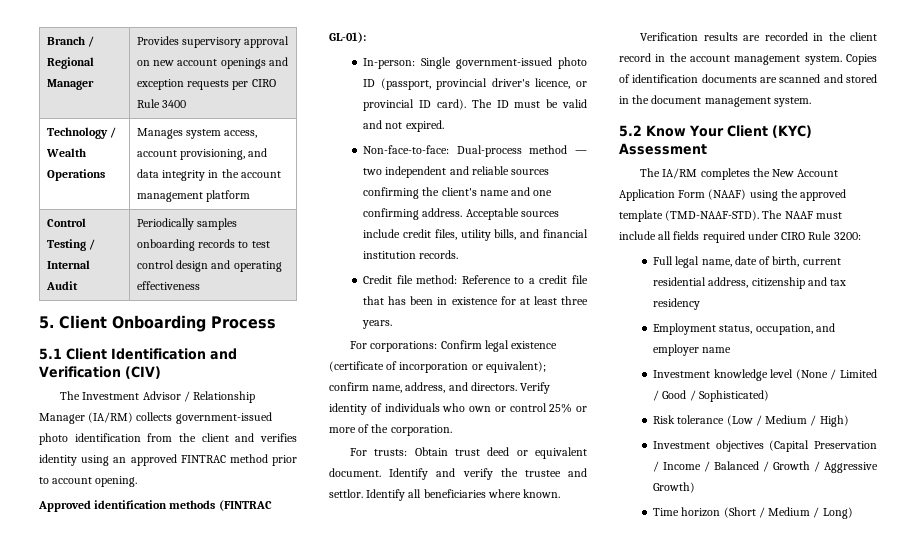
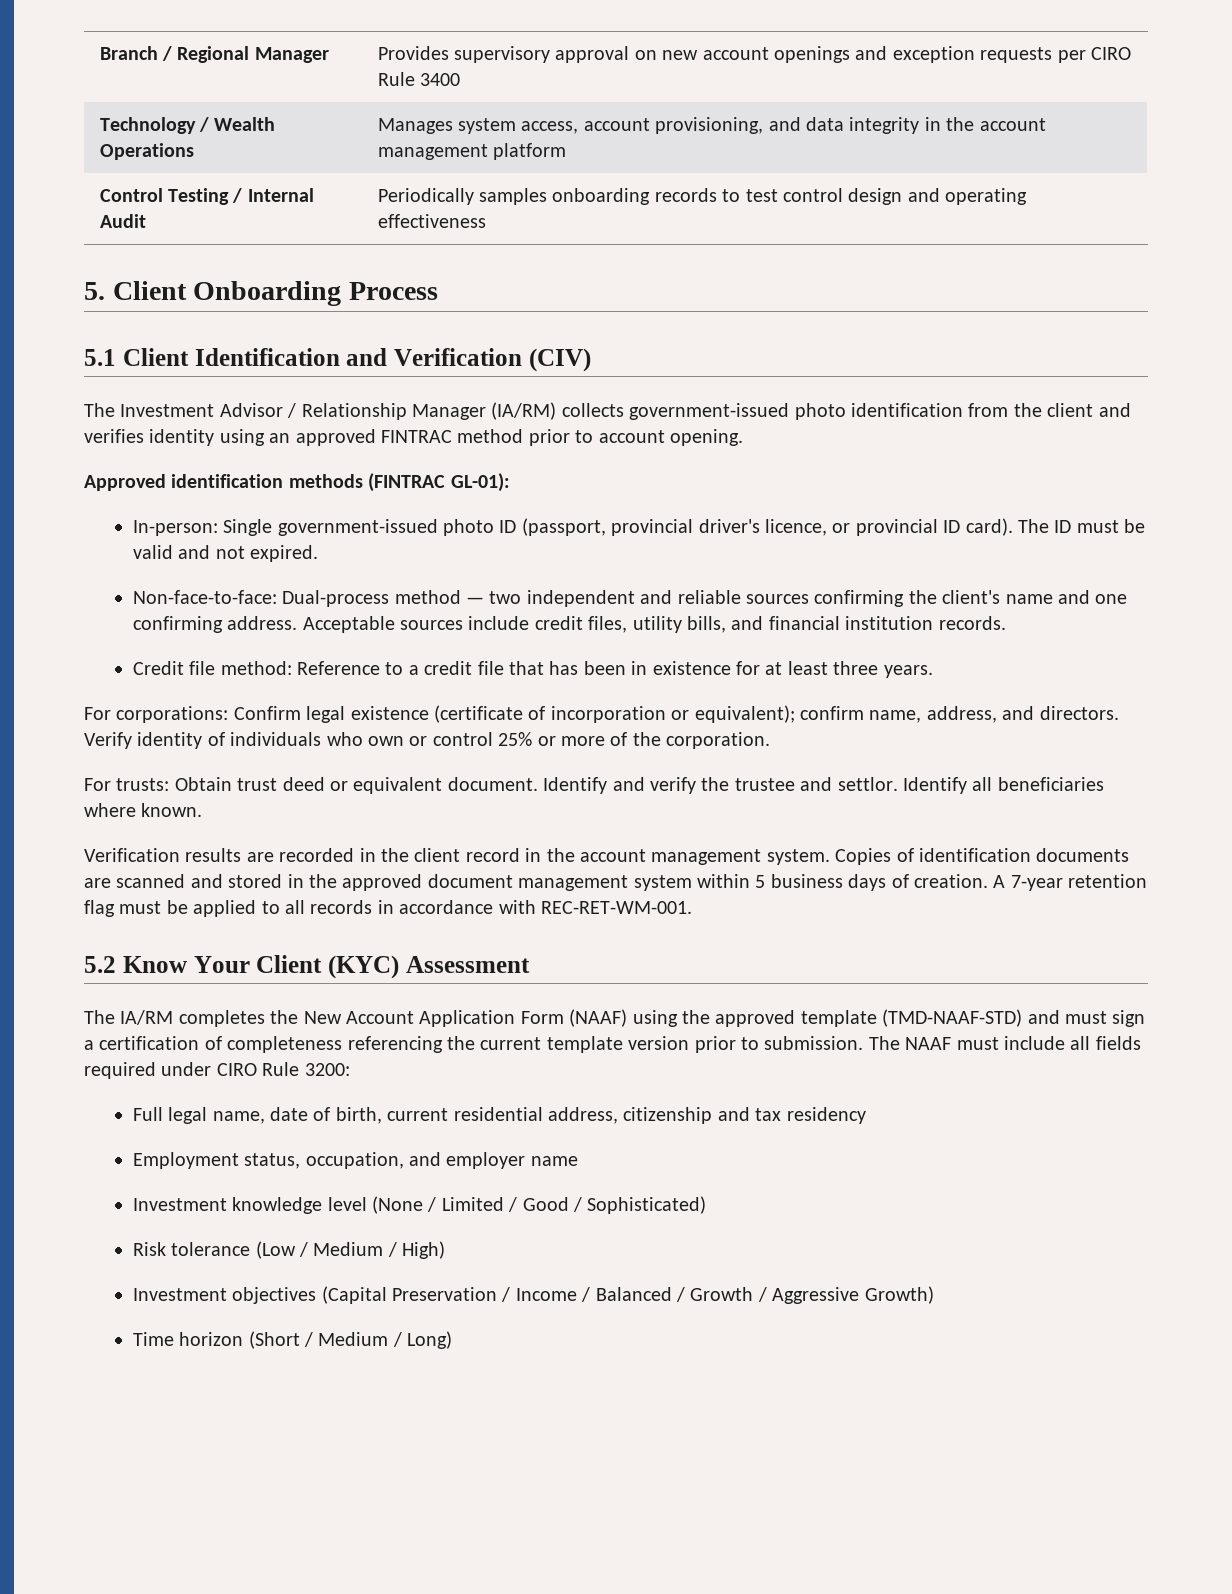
- Copies of identification documents are scanned and stored in the document management system.
+ Copies of identification documents are scanned and stored in the approved document management system within 5 business days of creation. A 7-year retention flag must be applied to all records in accordance with REC-RET-WM-001.
- The IA/RM completes the New Account Application Form (NAAF) using the approved template (TMD-NAAF-STD).
+ The IA/RM completes the New Account Application Form (NAAF) using the approved template (TMD-NAAF-STD) and must sign a certification of completeness referencing the current template version prior to submission.

